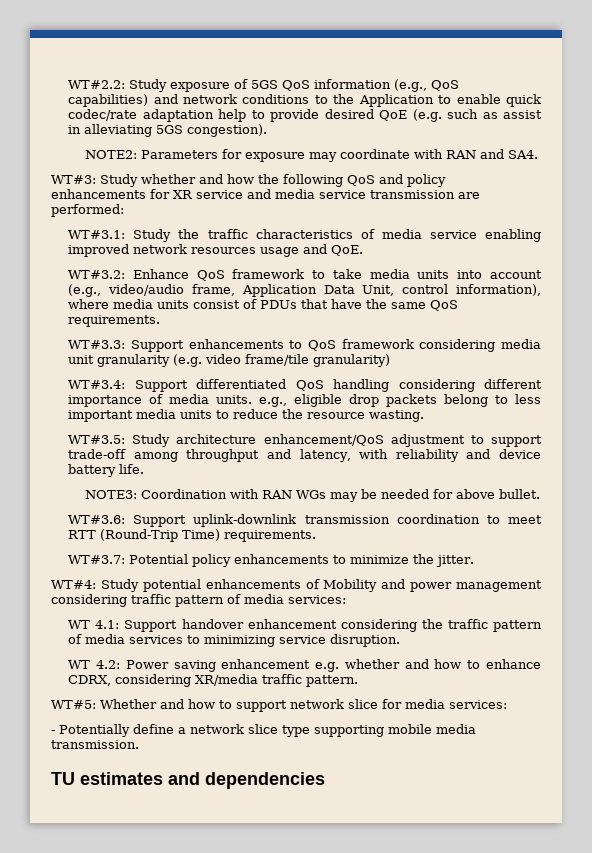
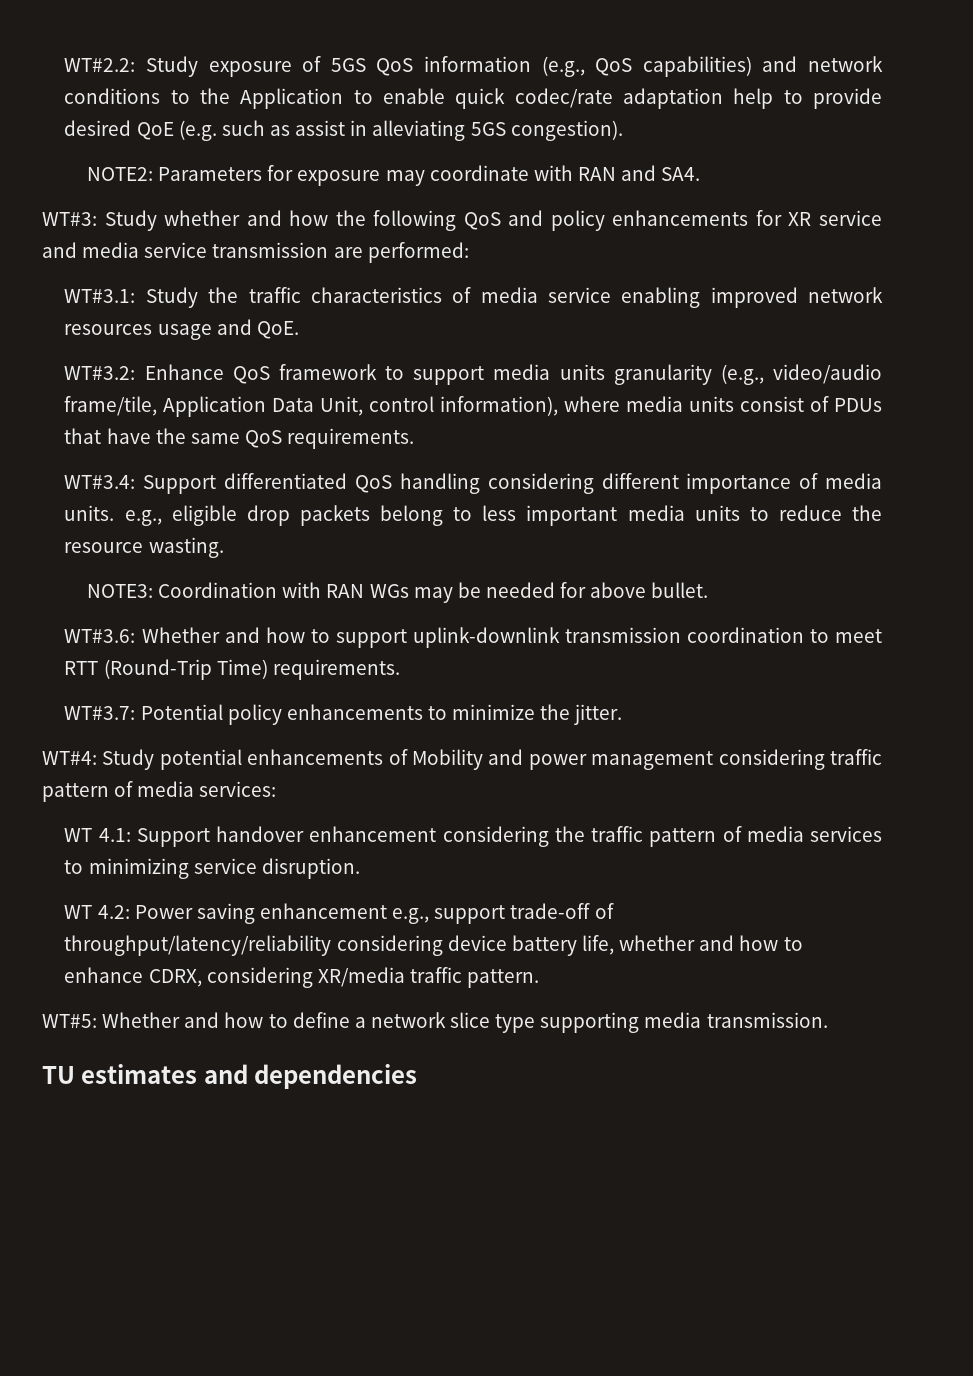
- WT#3.2: Enhance QoS framework to take media units into account (e.g., video/audio frame, Application Data Unit, control information), where media units consist of PDUs that have the same QoS requirements.
+ WT#3.2: Enhance QoS framework to support media units granularity (e.g., video/audio frame/tile, Application Data Unit, control information), where media units consist of PDUs that have the same QoS requirements.
- WT#3.3: Support enhancements to QoS framework considering media unit granularity (e.g. video frame/tile granularity)
- WT#3.5: Study architecture enhancement/QoS adjustment to support trade-off among throughput and latency, with reliability and device battery life.
- WT#3.6: Support uplink-downlink transmission coordination to meet RTT (Round-Trip Time) requirements.
+ WT#3.6: Whether and how to support uplink-downlink transmission coordination to meet RTT (Round-Trip Time) requirements.
- WT 4.2: Power saving enhancement e.g. whether and how to enhance CDRX, considering XR/media traffic pattern.
+ WT 4.2: Power saving enhancement e.g., support trade-off of throughput/latency/reliability considering device battery life, whether and how to enhance CDRX, considering XR/media traffic pattern.
- WT#5: Whether and how to support network slice for media services:
- - Potentially define a network slice type supporting mobile media transmission.
+ WT#5: Whether and how to define a network slice type supporting media transmission.

